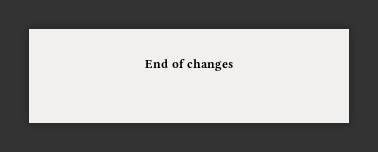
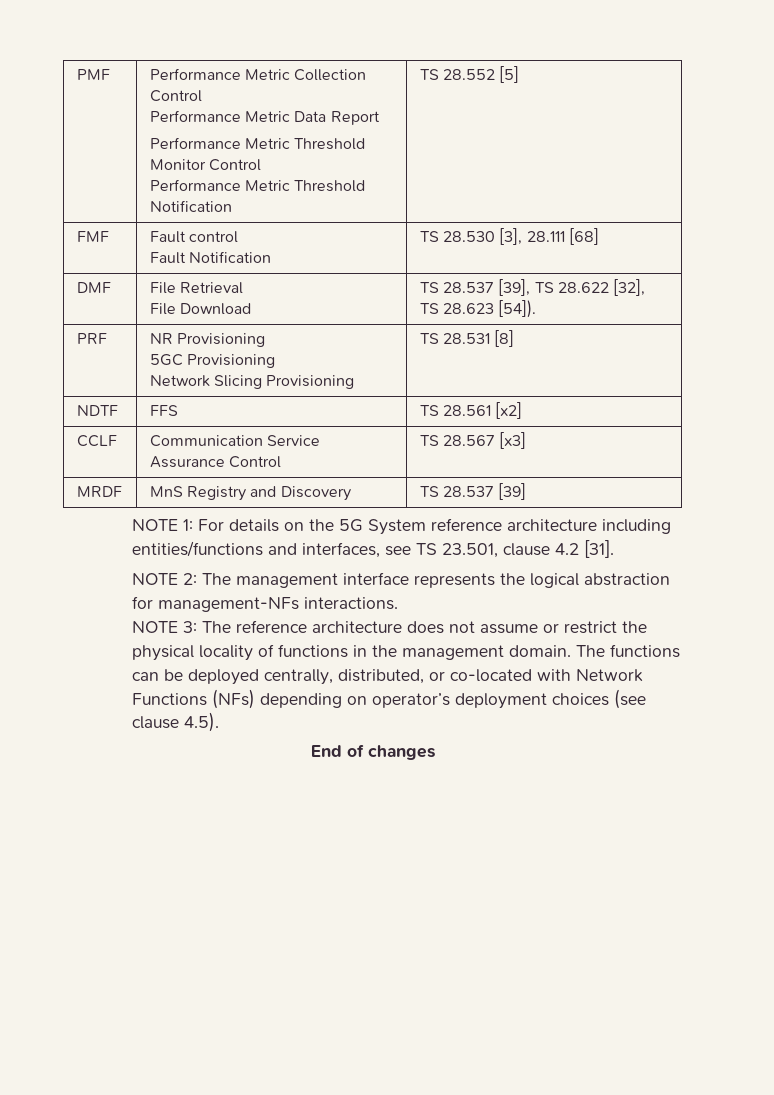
+ PMF | Performance Metric Collection Control
+ Performance Metric Data Report
+ Performance Metric Threshold Monitor Control
+ Performance Metric Threshold Notification | TS 28.552 [5]
+ FMF | Fault control
+ Fault Notification | TS 28.530 [3], 28.111 [68]
+ DMF | File Retrieval
+ File Download | TS 28.537 [39], TS 28.622 [32], TS 28.623 [54]).
+ PRF | NR Provisioning
+ 5GC Provisioning
+ Network Slicing Provisioning | TS 28.531 [8]
+ NDTF | FFS | TS 28.561 [x2]
+ CCLF | Communication Service Assurance Control | TS 28.567 [x3]
+ MRDF | MnS Registry and Discovery | TS 28.537 [39]
+ NOTE 1: For details on the 5G System reference architecture including entities/functions and interfaces, see TS 23.501, clause 4.2 [31].
+ NOTE 2: The management interface represents the logical abstraction for management-NFs interactions.
+ NOTE 3: The reference architecture does not assume or restrict the physical locality of functions in the management domain. The functions can be deployed centrally, distributed, or co-located with Network Functions (NFs) depending on operator’s deployment choices (see clause 4.5).

